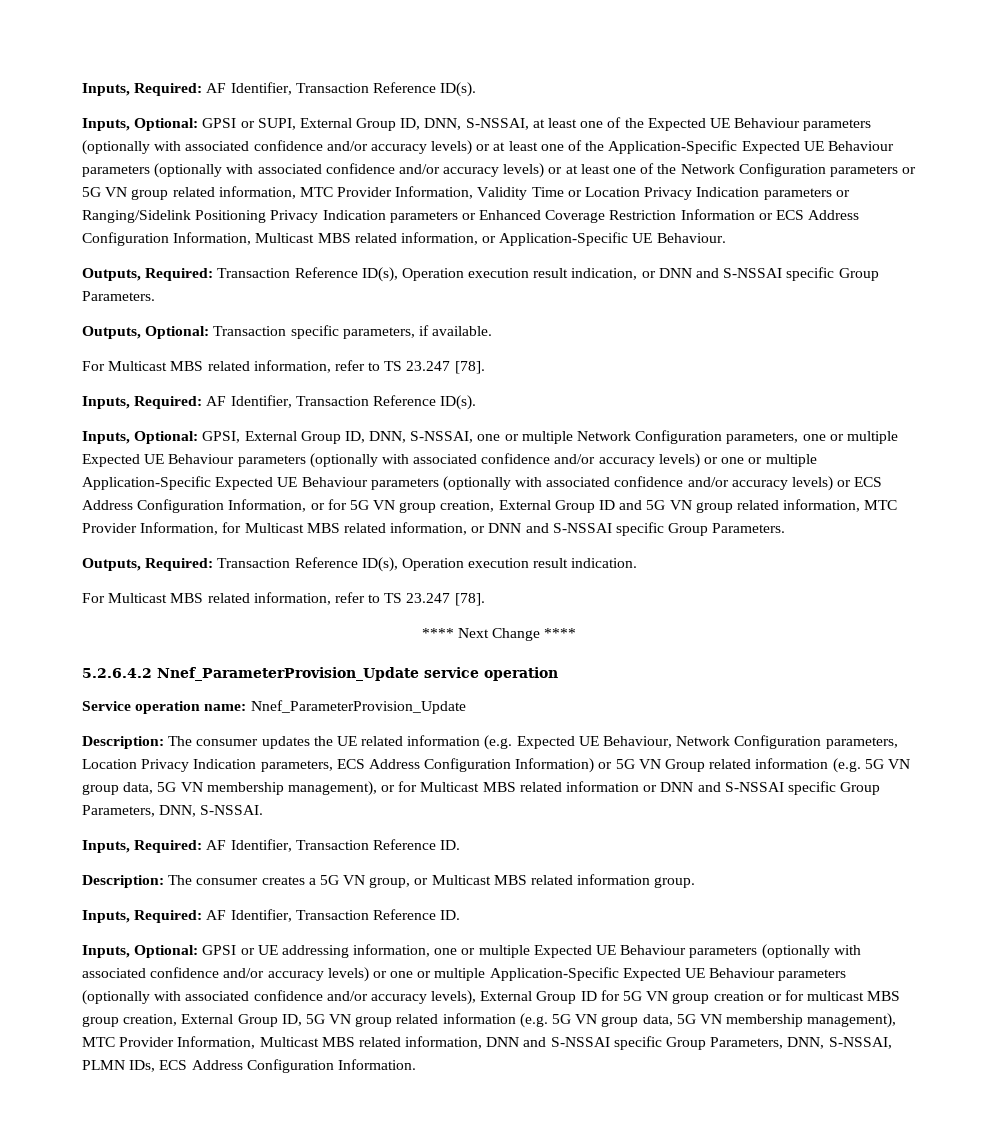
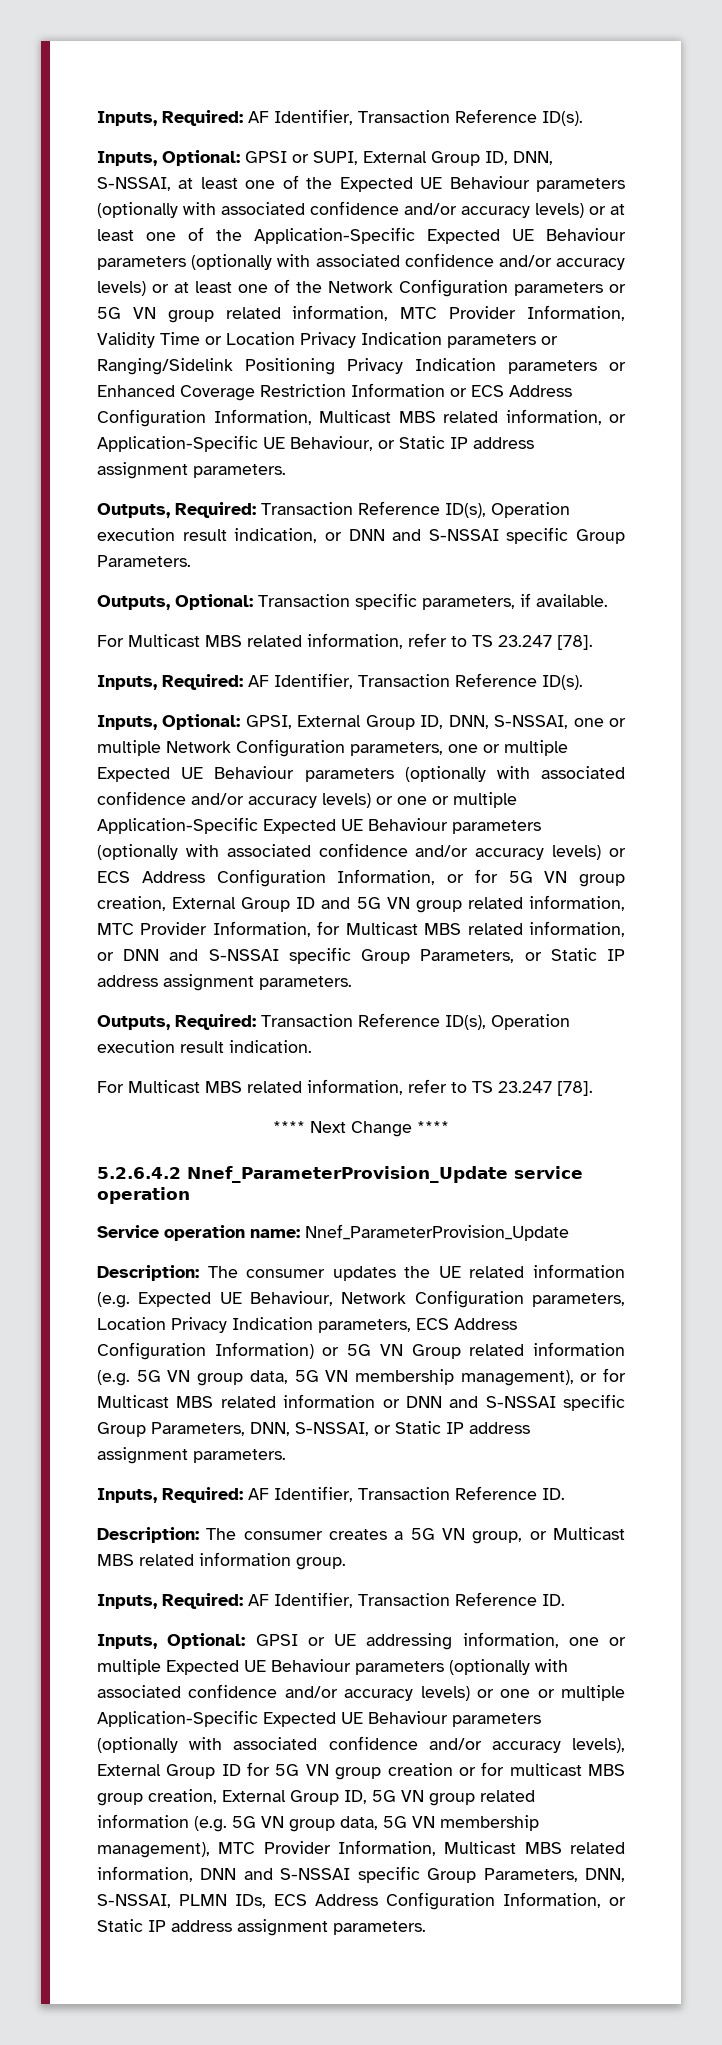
- GPSI or SUPI, External Group ID, DNN, S-NSSAI, at least one of the Expected UE Behaviour parameters (optionally with associated confidence and/or accuracy levels) or at least one of the Application-Specific Expected UE Behaviour parameters (optionally with associated confidence and/or accuracy levels) or at least one of the Network Configuration parameters or 5G VN group related information, MTC Provider Information, Validity Time or Location Privacy Indication parameters or Ranging/Sidelink Positioning Privacy Indication parameters or Enhanced Coverage Restriction Information or ECS Address Configuration Information, Multicast MBS related information, or Application-Specific UE Behaviour.
+ GPSI or SUPI, External Group ID, DNN, S-NSSAI, at least one of the Expected UE Behaviour parameters (optionally with associated confidence and/or accuracy levels) or at least one of the Application-Specific Expected UE Behaviour parameters (optionally with associated confidence and/or accuracy levels) or at least one of the Network Configuration parameters or 5G VN group related information, MTC Provider Information, Validity Time or Location Privacy Indication parameters or Ranging/Sidelink Positioning Privacy Indication parameters or Enhanced Coverage Restriction Information or ECS Address Configuration Information, Multicast MBS related information, or Application-Specific UE Behaviour, or Static IP address assignment parameters.
- GPSI, External Group ID, DNN, S-NSSAI, one or multiple Network Configuration parameters, one or multiple Expected UE Behaviour parameters (optionally with associated confidence and/or accuracy levels) or one or multiple Application-Specific Expected UE Behaviour parameters (optionally with associated confidence and/or accuracy levels) or ECS Address Configuration Information, or for 5G VN group creation, External Group ID and 5G VN group related information, MTC Provider Information, for Multicast MBS related information, or DNN and S-NSSAI specific Group Parameters.
+ GPSI, External Group ID, DNN, S-NSSAI, one or multiple Network Configuration parameters, one or multiple Expected UE Behaviour parameters (optionally with associated confidence and/or accuracy levels) or one or multiple Application-Specific Expected UE Behaviour parameters (optionally with associated confidence and/or accuracy levels) or ECS Address Configuration Information, or for 5G VN group creation, External Group ID and 5G VN group related information, MTC Provider Information, for Multicast MBS related information, or DNN and S-NSSAI specific Group Parameters, or Static IP address assignment parameters.
- Description: The consumer updates the UE related information (e.g. Expected UE Behaviour, Network Configuration parameters, Location Privacy Indication parameters, ECS Address Configuration Information) or 5G VN Group related information (e.g. 5G VN group data, 5G VN membership management), or for Multicast MBS related information or DNN and S-NSSAI specific Group Parameters, DNN, S-NSSAI.
+ Description: The consumer updates the UE related information (e.g. Expected UE Behaviour, Network Configuration parameters, Location Privacy Indication parameters, ECS Address Configuration Information) or 5G VN Group related information (e.g. 5G VN group data, 5G VN membership management), or for Multicast MBS related information or DNN and S-NSSAI specific Group Parameters, DNN, S-NSSAI, or Static IP address assignment parameters.
- GPSI or UE addressing information, one or multiple Expected UE Behaviour parameters (optionally with associated confidence and/or accuracy levels) or one or multiple Application-Specific Expected UE Behaviour parameters (optionally with associated confidence and/or accuracy levels), External Group ID for 5G VN group creation or for multicast MBS group creation, External Group ID, 5G VN group related information (e.g. 5G VN group data, 5G VN membership management), MTC Provider Information, Multicast MBS related information, DNN and S-NSSAI specific Group Parameters, DNN, S-NSSAI, PLMN IDs, ECS Address Configuration Information.
+ GPSI or UE addressing information, one or multiple Expected UE Behaviour parameters (optionally with associated confidence and/or accuracy levels) or one or multiple Application-Specific Expected UE Behaviour parameters (optionally with associated confidence and/or accuracy levels), External Group ID for 5G VN group creation or for multicast MBS group creation, External Group ID, 5G VN group related information (e.g. 5G VN group data, 5G VN membership management), MTC Provider Information, Multicast MBS related information, DNN and S-NSSAI specific Group Parameters, DNN, S-NSSAI, PLMN IDs, ECS Address Configuration Information, or Static IP address assignment parameters.

